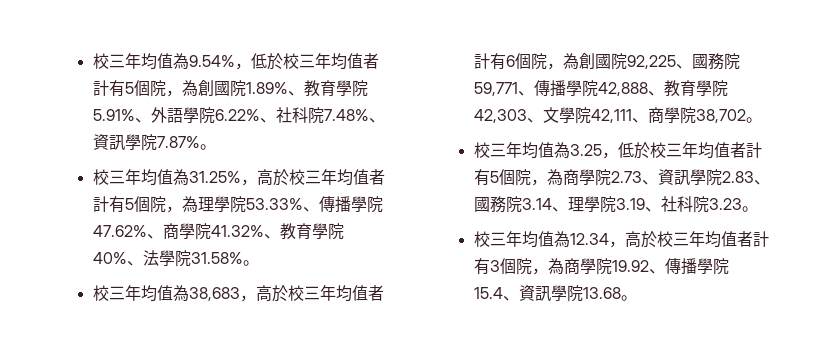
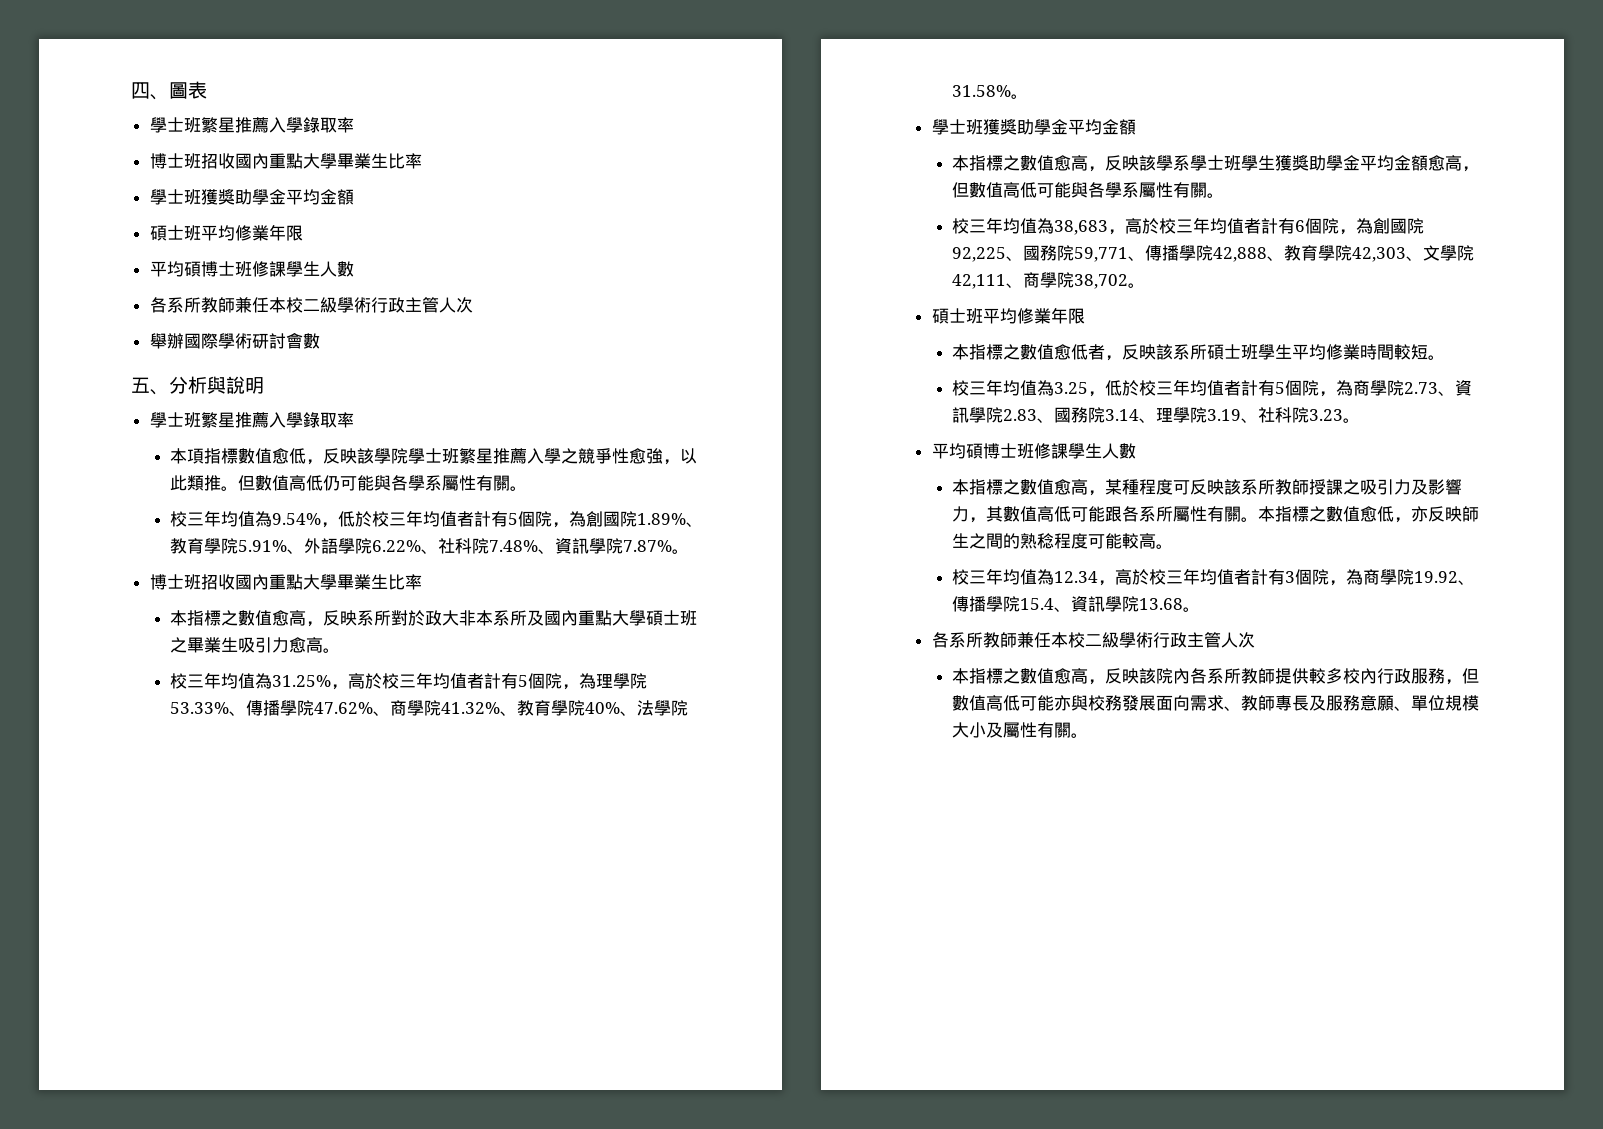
+ 四、圖表
+ 學士班繁星推薦入學錄取率
+ 博士班招收國內重點大學畢業生比率
+ 學士班獲獎助學金平均金額
+ 碩士班平均修業年限
+ 平均碩博士班修課學生人數
+ 各系所教師兼任本校二級學術行政主管人次
+ 舉辦國際學術研討會數
+ 五、分析與說明
+ 學士班繁星推薦入學錄取率
+ 本項指標數值愈低，反映該學院學士班繁星推薦入學之競爭性愈強，以此類推。但數值高低仍可能與各學系屬性有關。
  校三年均值為9.54%，低於校三年均值者計有5個院，為創國院1.89%、教育學院5.91%、外語學院6.22%、社科院7.48%、資訊學院7.87%。
+ 博士班招收國內重點大學畢業生比率
+ 本指標之數值愈高，反映系所對於政大非本系所及國內重點大學碩士班之畢業生吸引力愈高。
  校三年均值為31.25%，高於校三年均值者計有5個院，為理學院53.33%、傳播學院47.62%、商學院41.32%、教育學院40%、法學院31.58%。
+ 學士班獲獎助學金平均金額
+ 本指標之數值愈高，反映該學系學士班學生獲獎助學金平均金額愈高，但數值高低可能與各學系屬性有關。
  校三年均值為38,683，高於校三年均值者計有6個院，為創國院92,225、國務院59,771、傳播學院42,888、教育學院42,303、文學院42,111、商學院38,702。
+ 碩士班平均修業年限
+ 本指標之數值愈低者，反映該系所碩士班學生平均修業時間較短。
  校三年均值為3.25，低於校三年均值者計有5個院，為商學院2.73、資訊學院2.83、國務院3.14、理學院3.19、社科院3.23。
+ 平均碩博士班修課學生人數
+ 本指標之數值愈高，某種程度可反映該系所教師授課之吸引力及影響力，其數值高低可能跟各系所屬性有關。本指標之數值愈低，亦反映師生之間的熟稔程度可能較高。
  校三年均值為12.34，高於校三年均值者計有3個院，為商學院19.92、傳播學院15.4、資訊學院13.68。
+ 各系所教師兼任本校二級學術行政主管人次
+ 本指標之數值愈高，反映該院內各系所教師提供較多校內行政服務，但數值高低可能亦與校務發展面向需求、教師專長及服務意願、單位規模大小及屬性有關。

